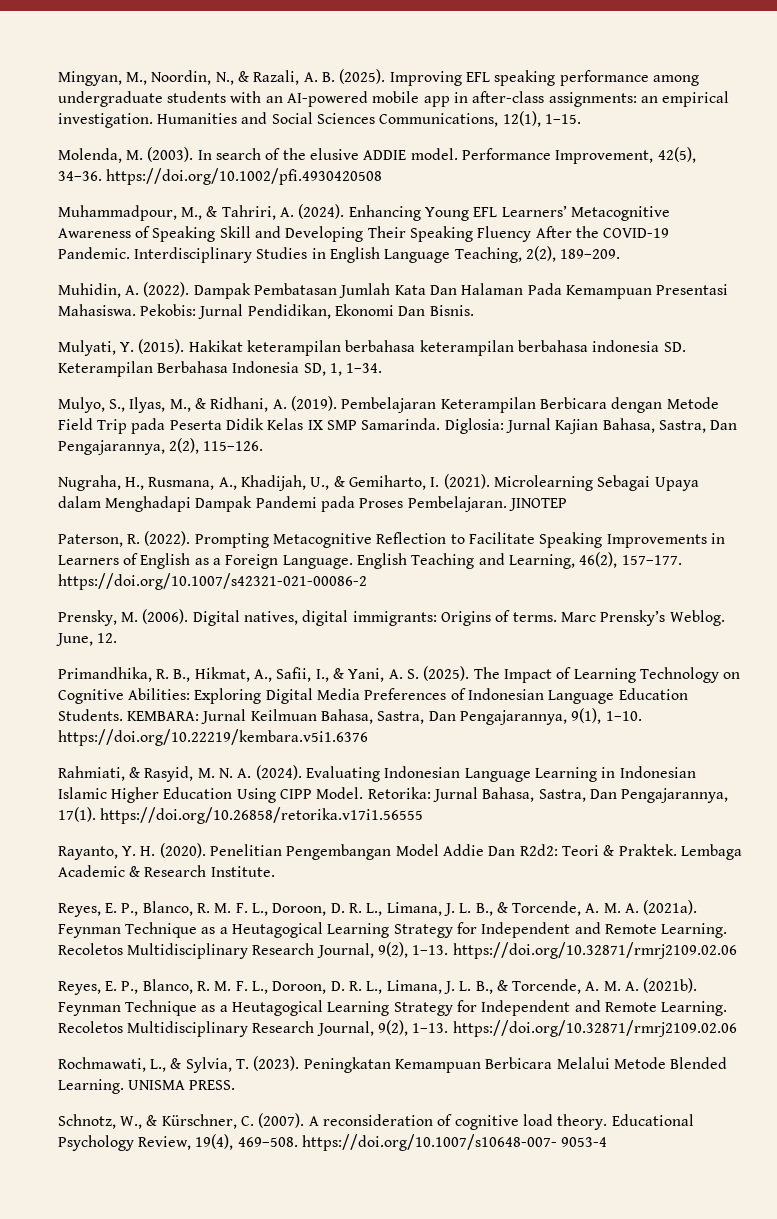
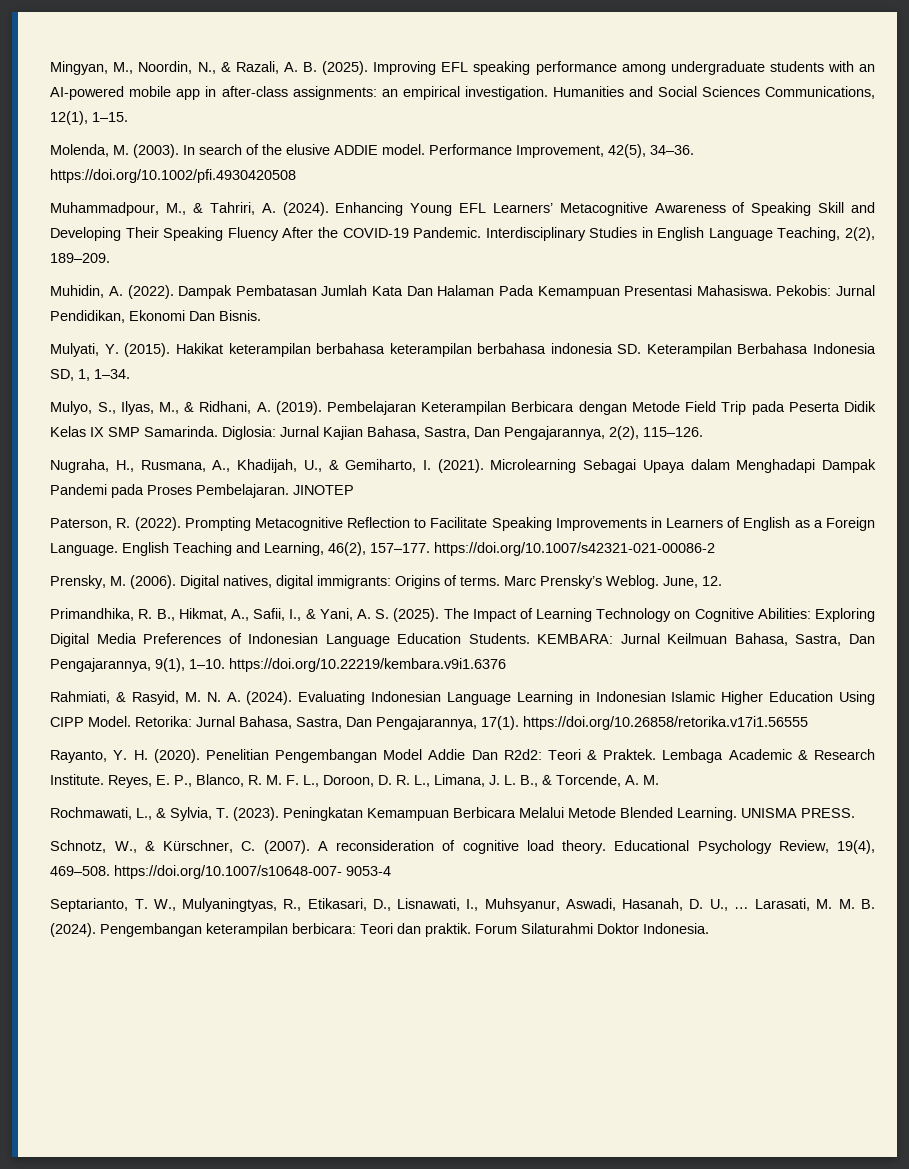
- KEMBARA: Jurnal Keilmuan Bahasa, Sastra, Dan Pengajarannya, 9(1), 1–10. https://doi.org/10.22219/kembara.v5i1.6376
+ KEMBARA: Jurnal Keilmuan Bahasa, Sastra, Dan Pengajarannya, 9(1), 1–10. https://doi.org/10.22219/kembara.v9i1.6376
- Lembaga Academic & Research Institute.
- Reyes, E. P., Blanco, R. M. F. L., Doroon, D. R. L., Limana, J. L. B., & Torcende, A. M. A. (2021a). Feynman Technique as a Heutagogical Learning Strategy for Independent and Remote Learning. Recoletos Multidisciplinary Research Journal, 9(2), 1–13. https://doi.org/10.32871/rmrj2109.02.06
- Reyes, E. P., Blanco, R. M. F. L., Doroon, D. R. L., Limana, J. L. B., & Torcende, A. M. A. (2021b). Feynman Technique as a Heutagogical Learning Strategy for Independent and Remote Learning. Recoletos Multidisciplinary Research Journal, 9(2), 1–13. https://doi.org/10.32871/rmrj2109.02.06
+ Lembaga Academic & Research Institute. Reyes, E. P., Blanco, R. M. F. L., Doroon, D. R. L., Limana, J. L. B., & Torcende, A. M.
+ Septarianto, T. W., Mulyaningtyas, R., Etikasari, D., Lisnawati, I., Muhsyanur, Aswadi, Hasanah, D. U., … Larasati, M. M. B. (2024). Pengembangan keterampilan berbicara: Teori dan praktik. Forum Silaturahmi Doktor Indonesia.

